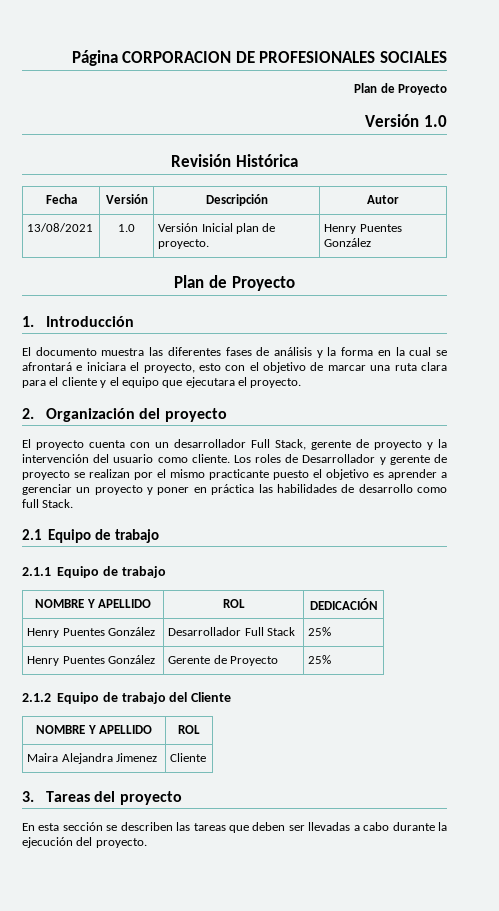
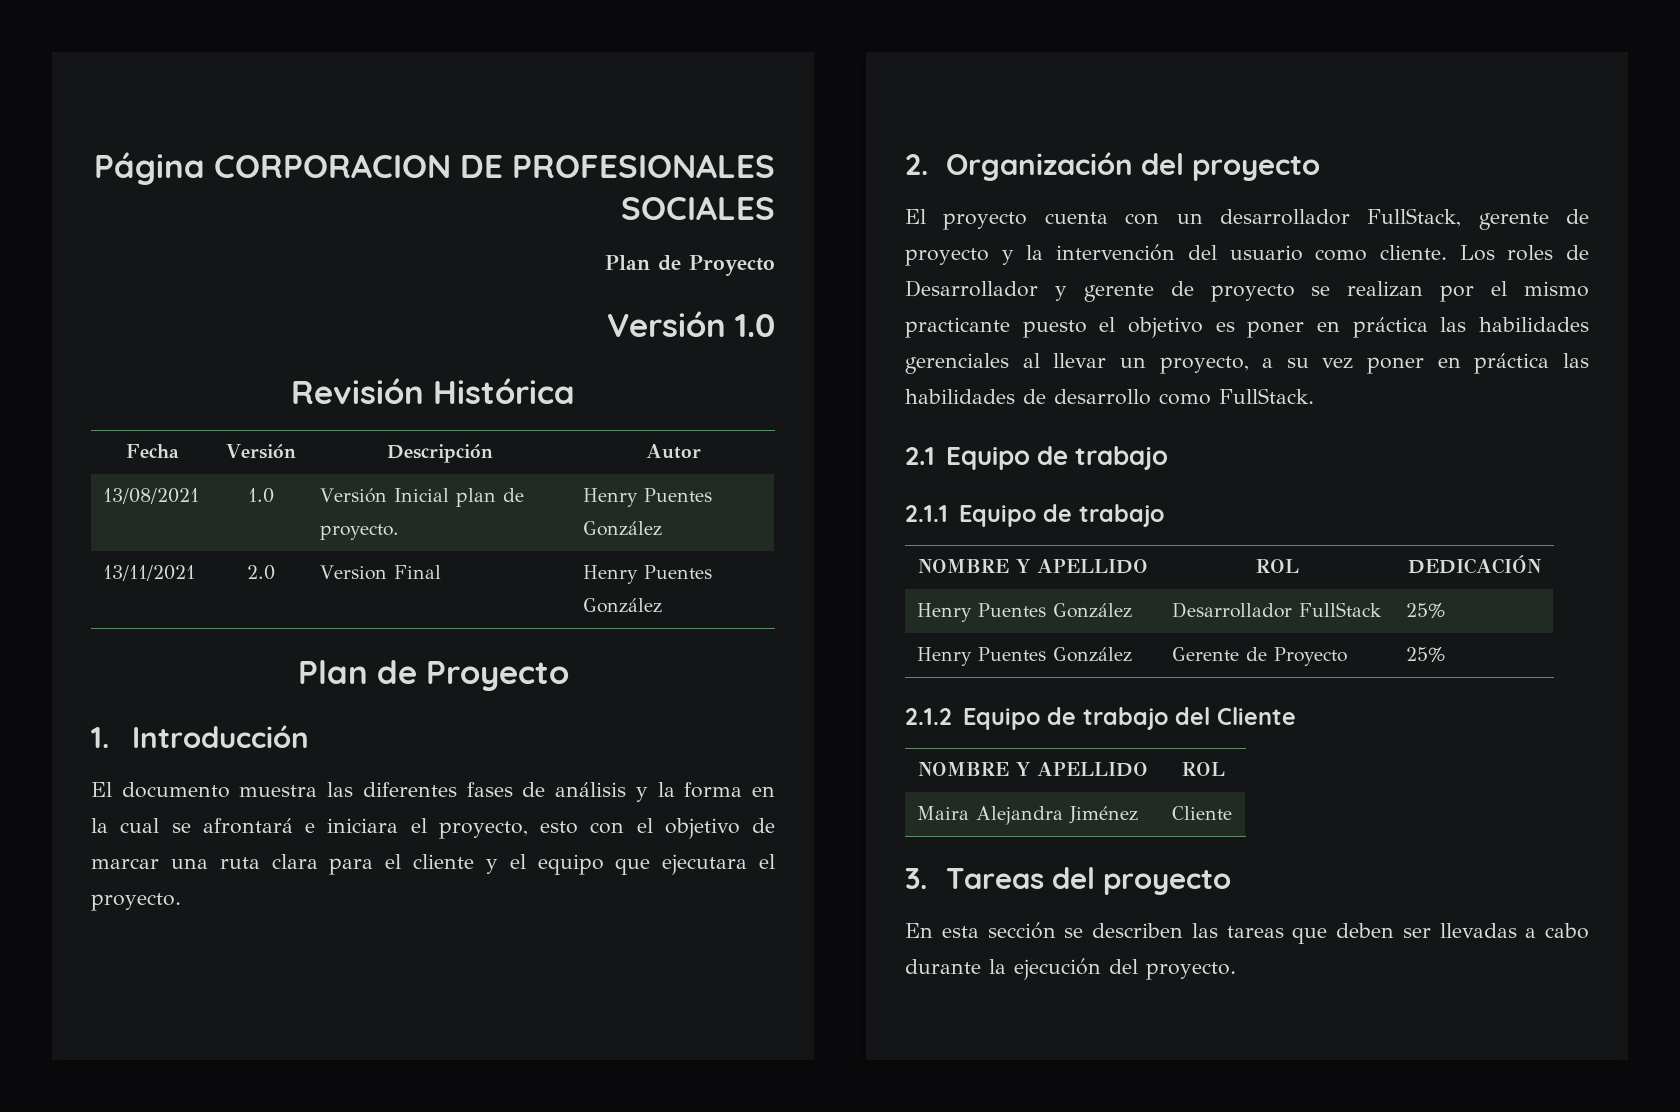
+ 13/11/2021 | 2.0 | Version Final | Henry Puentes González
- El proyecto cuenta con un desarrollador Full Stack, gerente de proyecto y la intervención del usuario como cliente.
+ El proyecto cuenta con un desarrollador FullStack, gerente de proyecto y la intervención del usuario como cliente.
- Los roles de Desarrollador y gerente de proyecto se realizan por el mismo practicante puesto el objetivo es aprender a gerenciar un proyecto y poner en práctica las habilidades de desarrollo como full Stack.
+ Los roles de Desarrollador y gerente de proyecto se realizan por el mismo practicante puesto el objetivo es poner en práctica las habilidades gerenciales al llevar un proyecto, a su vez poner en práctica las habilidades de desarrollo como FullStack.
- Henry Puentes González | Desarrollador Full Stack | 25%
+ Henry Puentes González | Desarrollador FullStack | 25%
- Maira Alejandra Jimenez | Cliente
+ Maira Alejandra Jiménez | Cliente

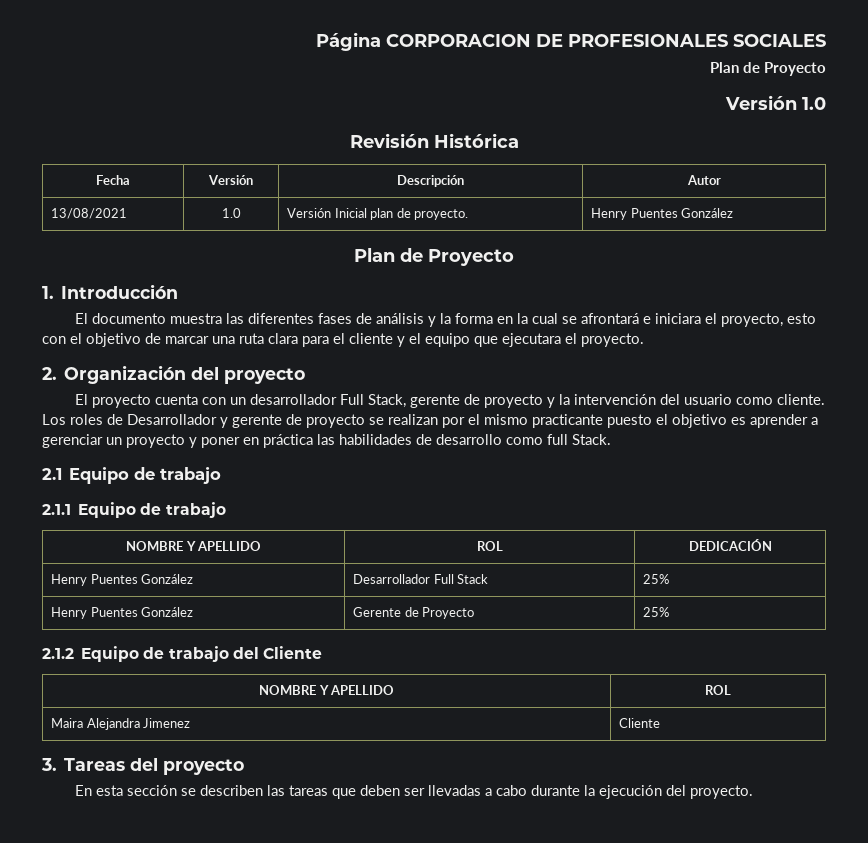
- 13/11/2021 | 2.0 | Version Final | Henry Puentes González
- El proyecto cuenta con un desarrollador FullStack, gerente de proyecto y la intervención del usuario como cliente.
+ El proyecto cuenta con un desarrollador Full Stack, gerente de proyecto y la intervención del usuario como cliente.
- Los roles de Desarrollador y gerente de proyecto se realizan por el mismo practicante puesto el objetivo es poner en práctica las habilidades gerenciales al llevar un proyecto, a su vez poner en práctica las habilidades de desarrollo como FullStack.
+ Los roles de Desarrollador y gerente de proyecto se realizan por el mismo practicante puesto el objetivo es aprender a gerenciar un proyecto y poner en práctica las habilidades de desarrollo como full Stack.
- Henry Puentes González | Desarrollador FullStack | 25%
+ Henry Puentes González | Desarrollador Full Stack | 25%
- Maira Alejandra Jiménez | Cliente
+ Maira Alejandra Jimenez | Cliente

